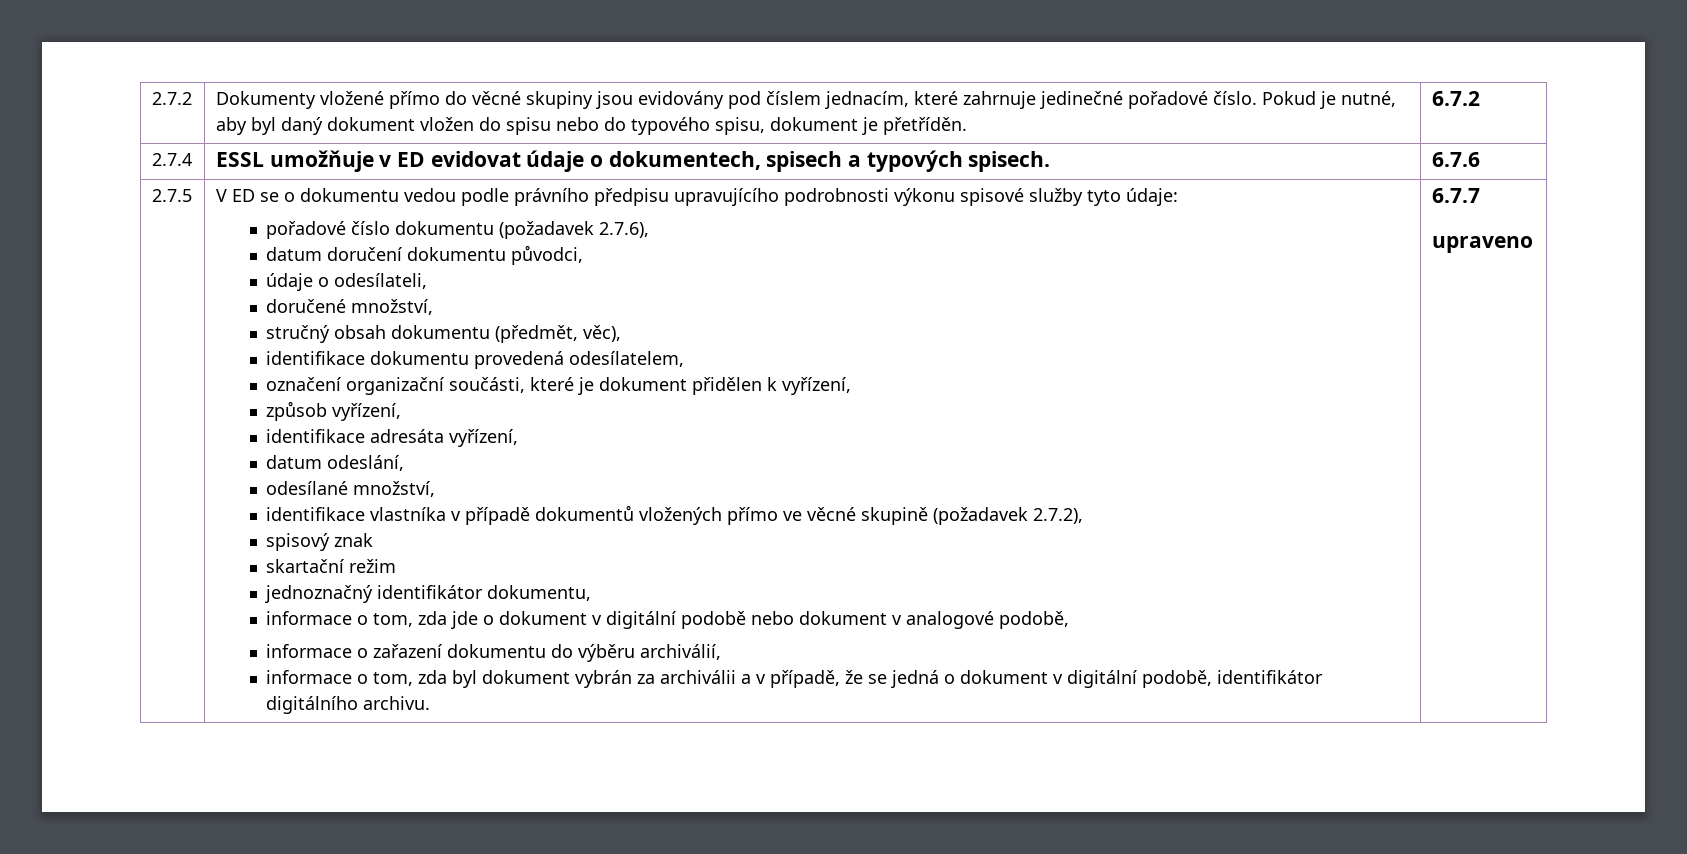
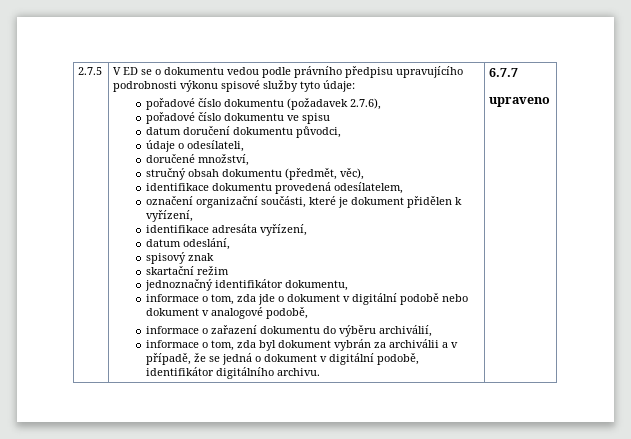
- 2.7.2 | Dokumenty vložené přímo do věcné skupiny jsou evidovány pod číslem jednacím, které zahrnuje jedinečné pořadové číslo. Pokud je nutné, aby byl daný dokument vložen do spisu nebo do typového spisu, dokument je přetříděn. | 6.7.2
- 2.7.4 | ESSL umožňuje v ED evidovat údaje o dokumentech, spisech a typových spisech. | 6.7.6
+ pořadové číslo dokumentu ve spisu
- způsob vyřízení,
- odesílané množství,
- identifikace vlastníka v případě dokumentů vložených přímo ve věcné skupině (požadavek 2.7.2),

